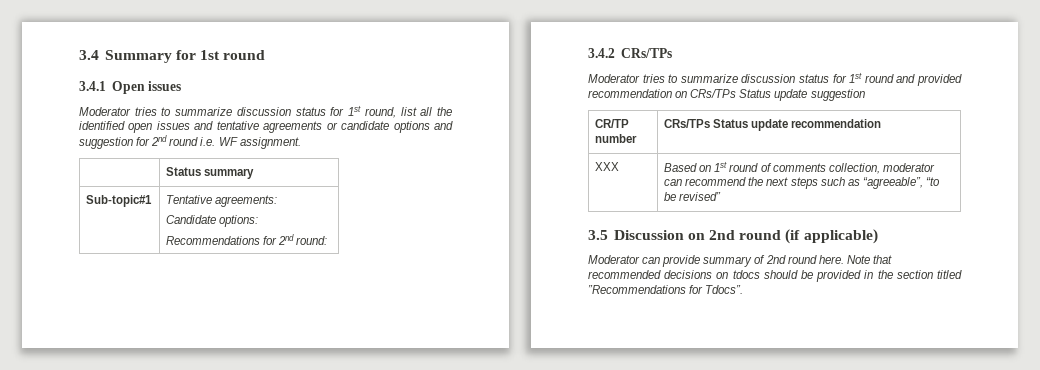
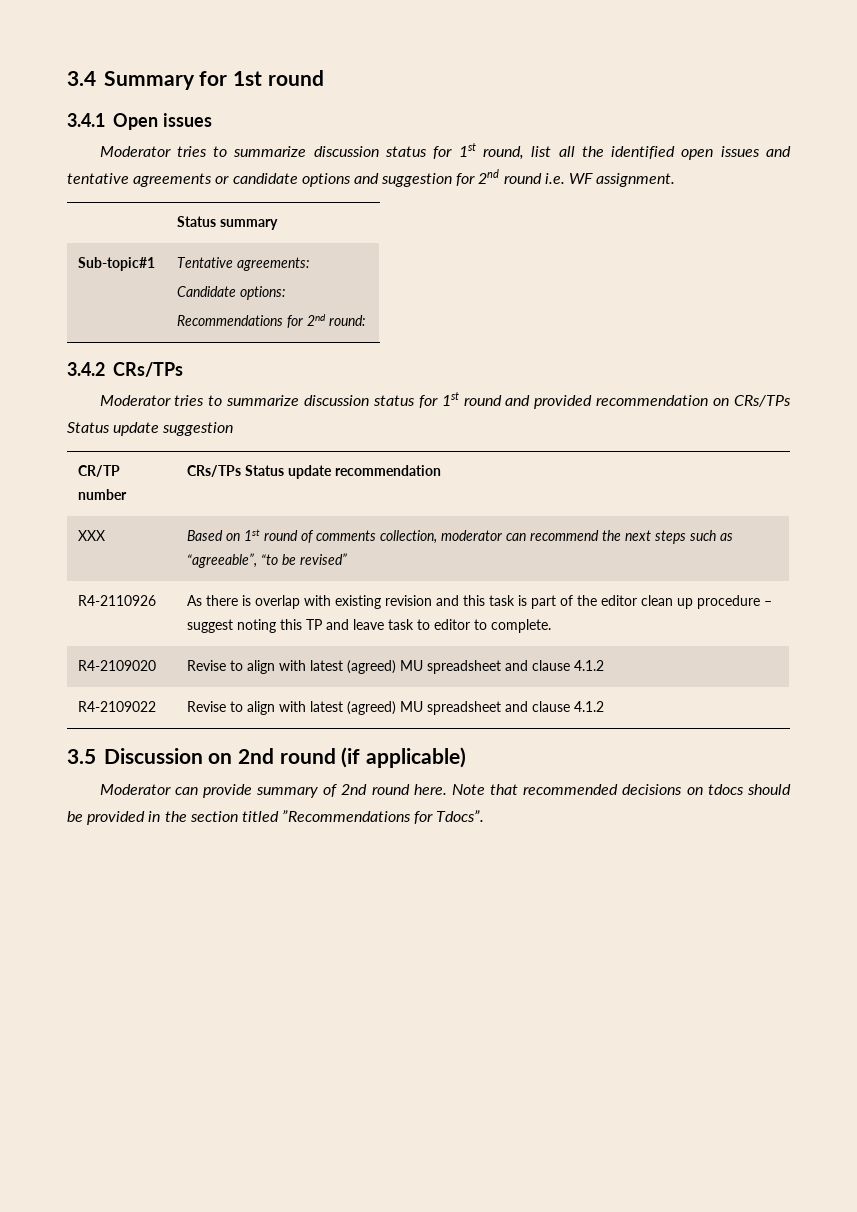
+ R4-2110926 | As there is overlap with existing revision and this task is part of the editor clean up procedure – suggest noting this TP and leave task to editor to complete.
+ R4-2109020 | Revise to align with latest (agreed) MU spreadsheet and clause 4.1.2
+ R4-2109022 | Revise to align with latest (agreed) MU spreadsheet and clause 4.1.2

